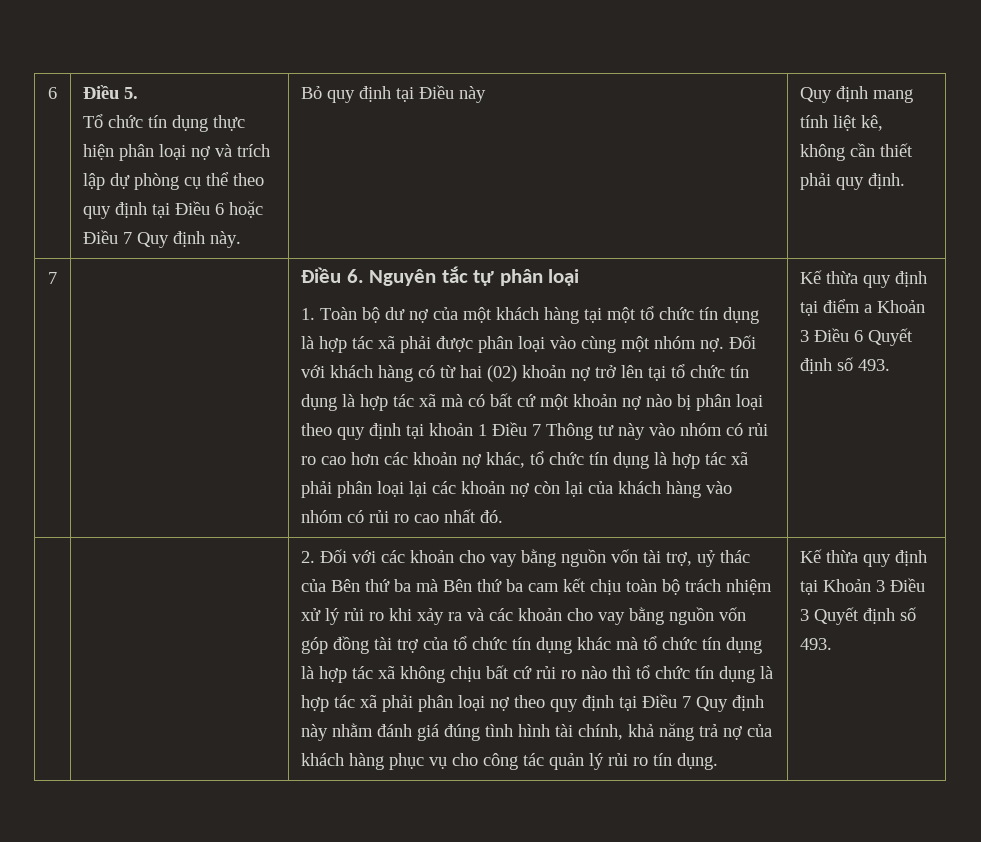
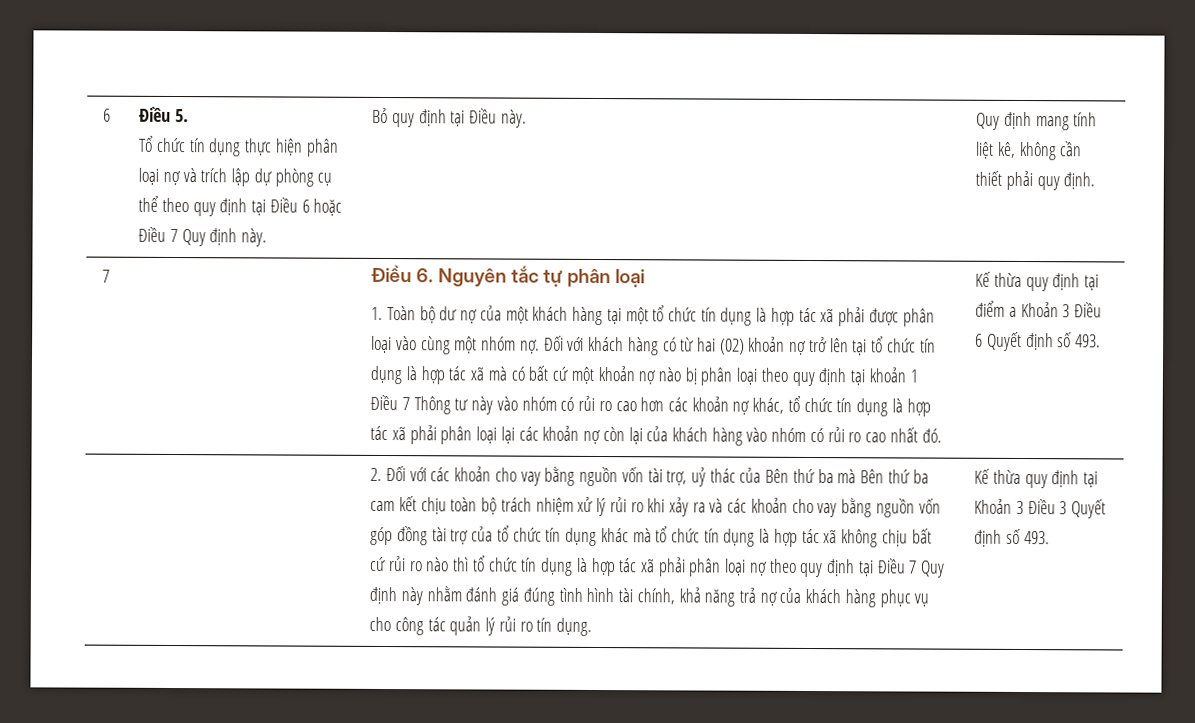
- Bỏ quy định tại Điều này
+ Bỏ quy định tại Điều này.

